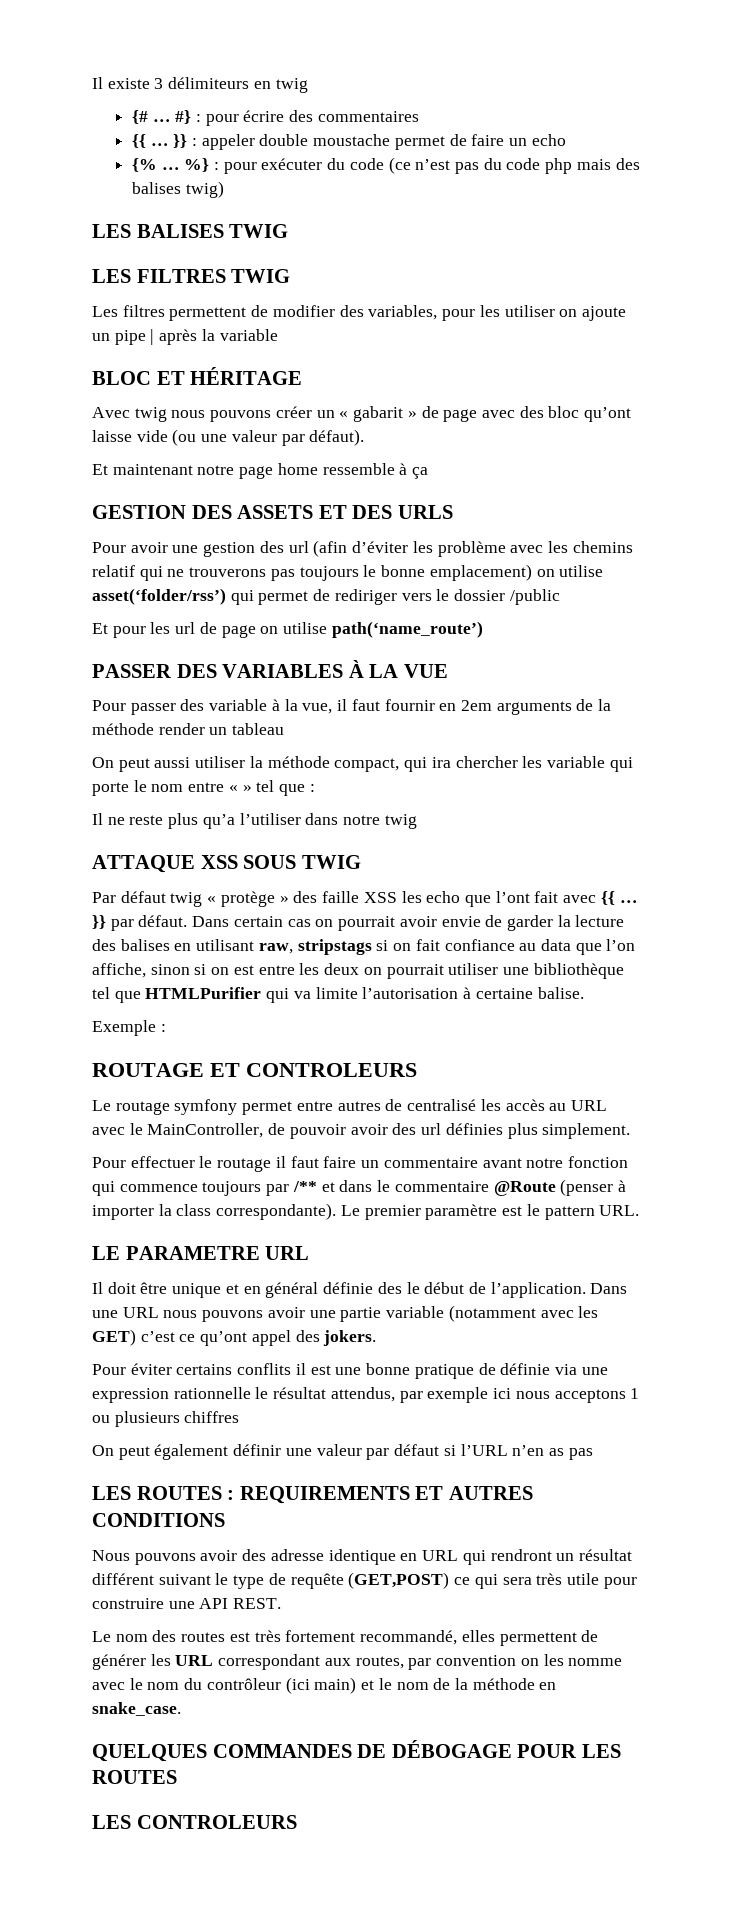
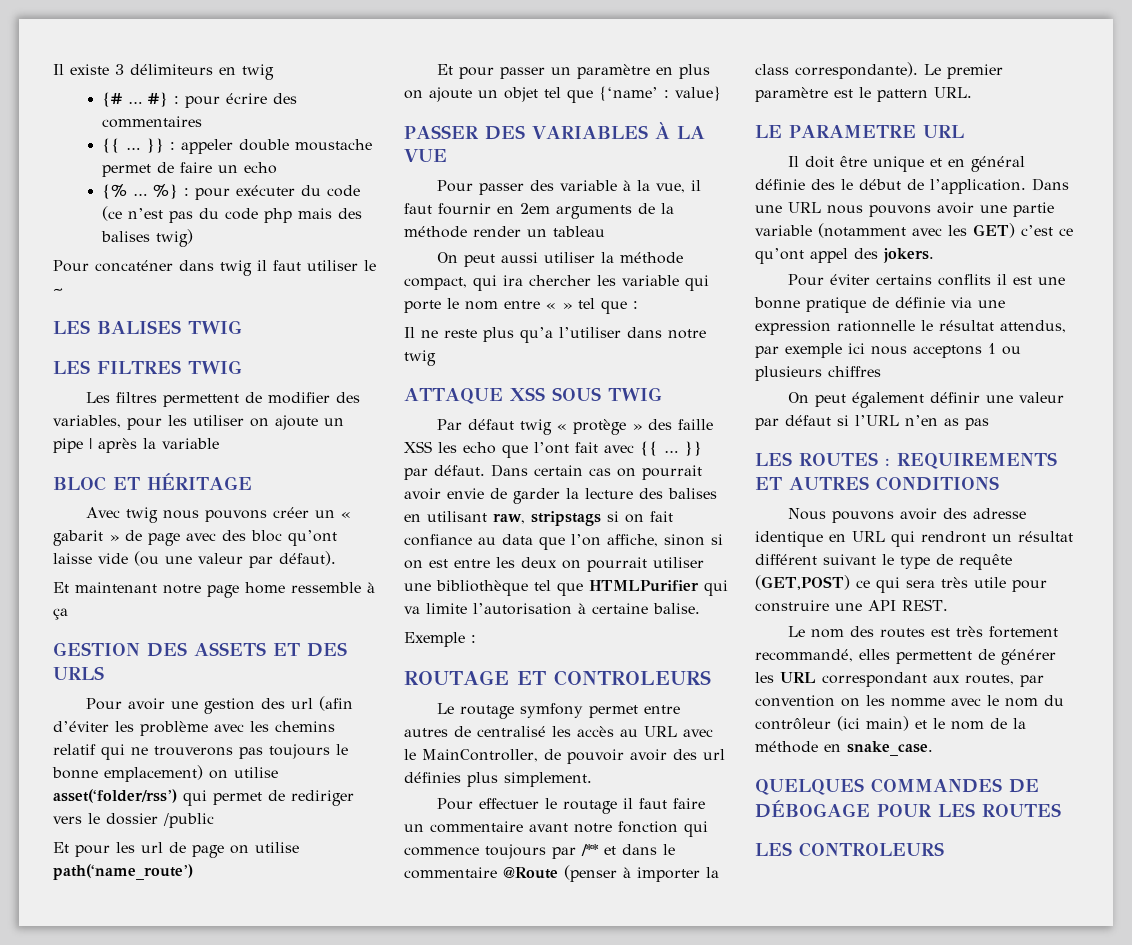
+ Pour concaténer dans twig il faut utiliser le ~
+ Et pour passer un paramètre en plus on ajoute un objet tel que {‘name’ : value}

